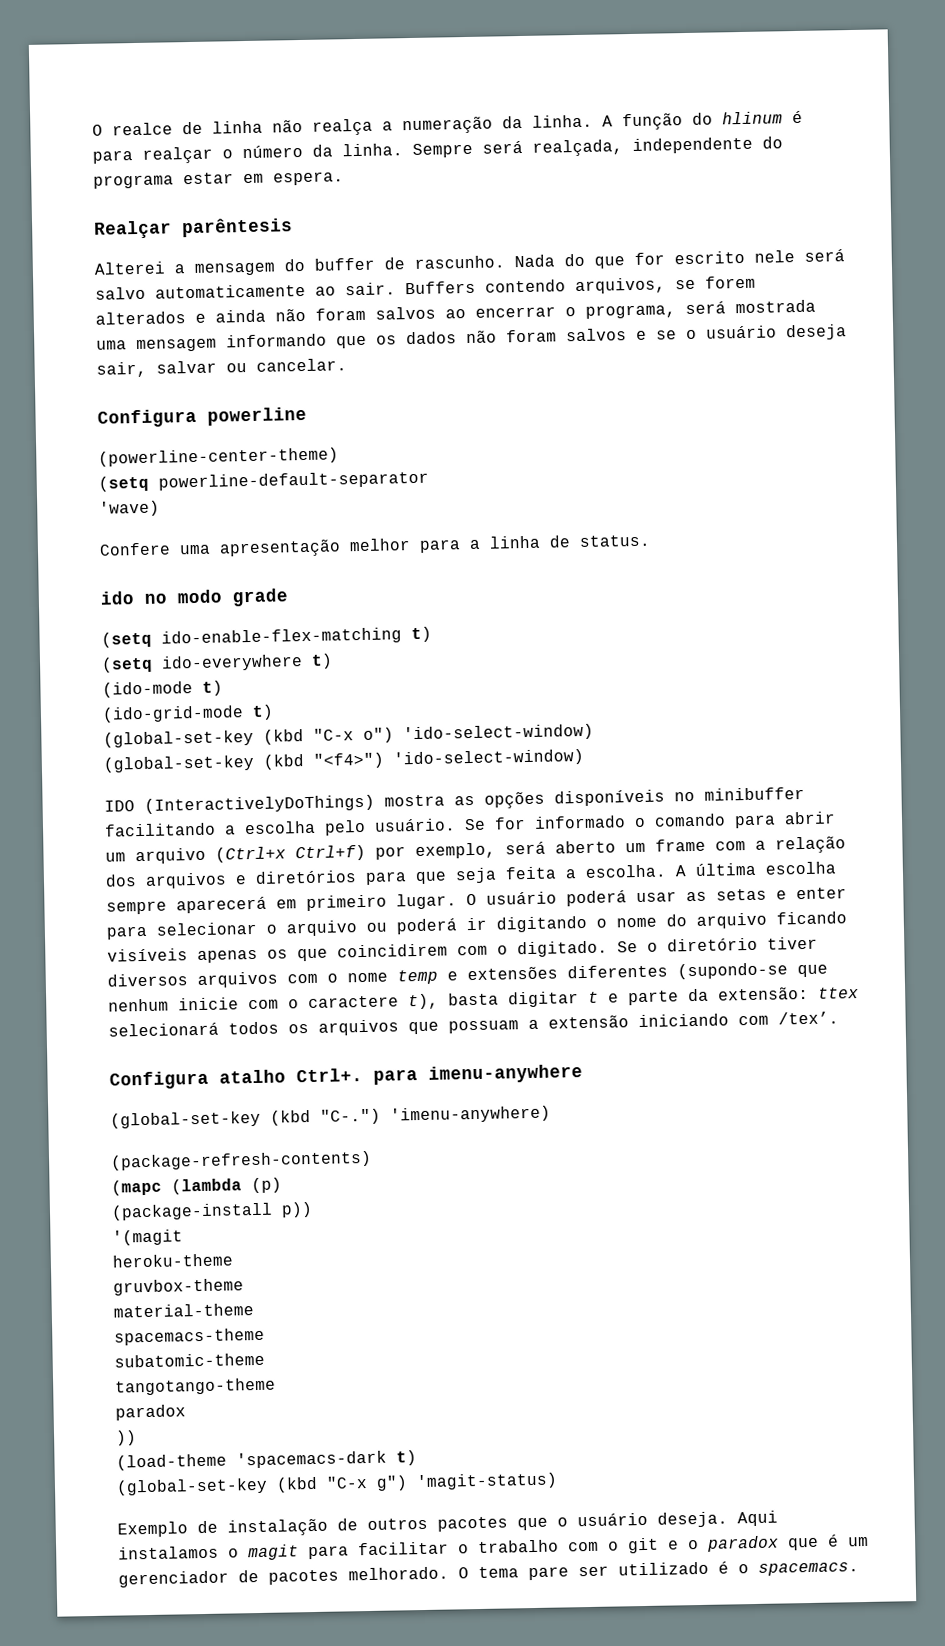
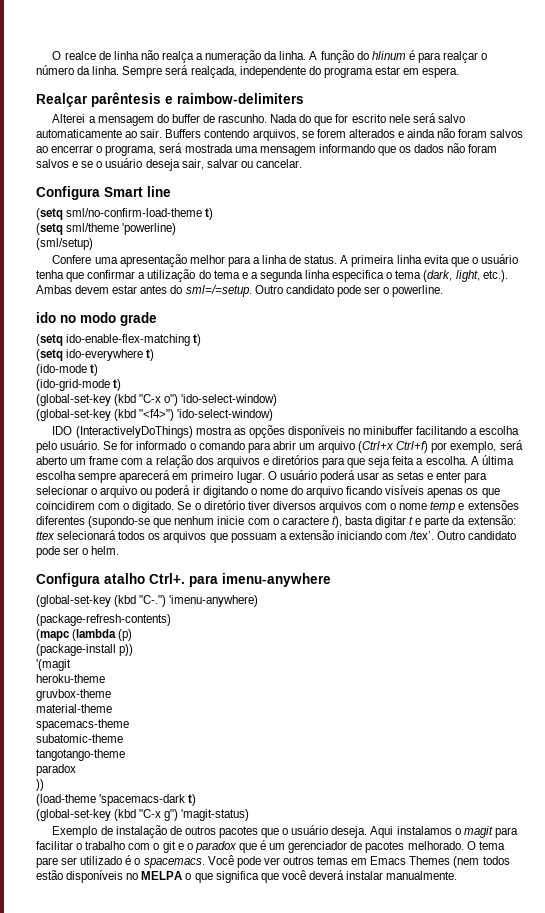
- Realçar parêntesis
+ Realçar parêntesis e raimbow-delimiters
- Configura powerline
- (powerline-center-theme)
- (setq powerline-default-separator
- 'wave)
+ Configura Smart line
+ (setq sml/no-confirm-load-theme t)
+ (setq sml/theme 'powerline)
+ (sml/setup)
+ A primeira linha evita que o usuário tenha que confirmar a utilização do tema e a segunda linha especifica o tema (dark, light, etc.). Ambas devem estar antes do sml=/=setup. Outro candidato pode ser o powerline.
+ Outro candidato pode ser o helm.
+ Você pode ver outros temas em Emacs Themes (nem todos estão disponíveis no MELPA o que significa que você deverá instalar manualmente.

